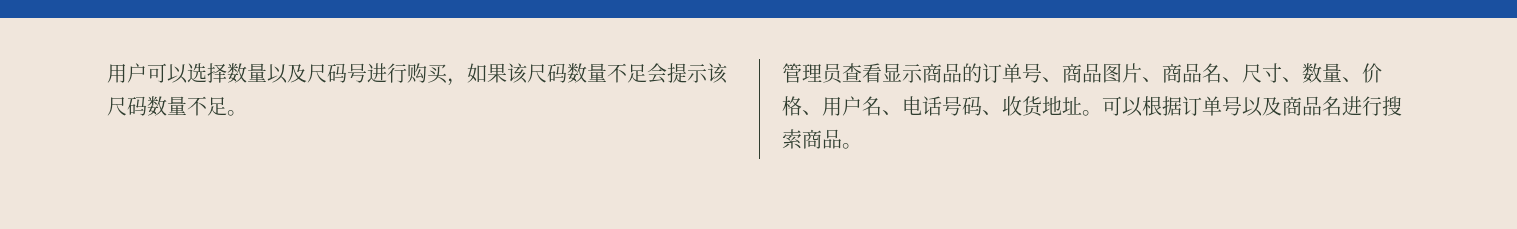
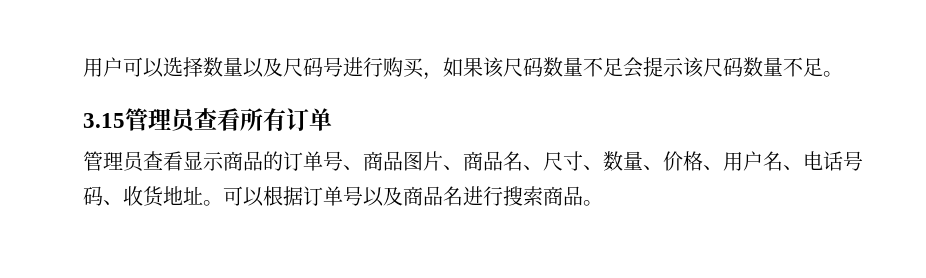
+ 3.15管理员查看所有订单

